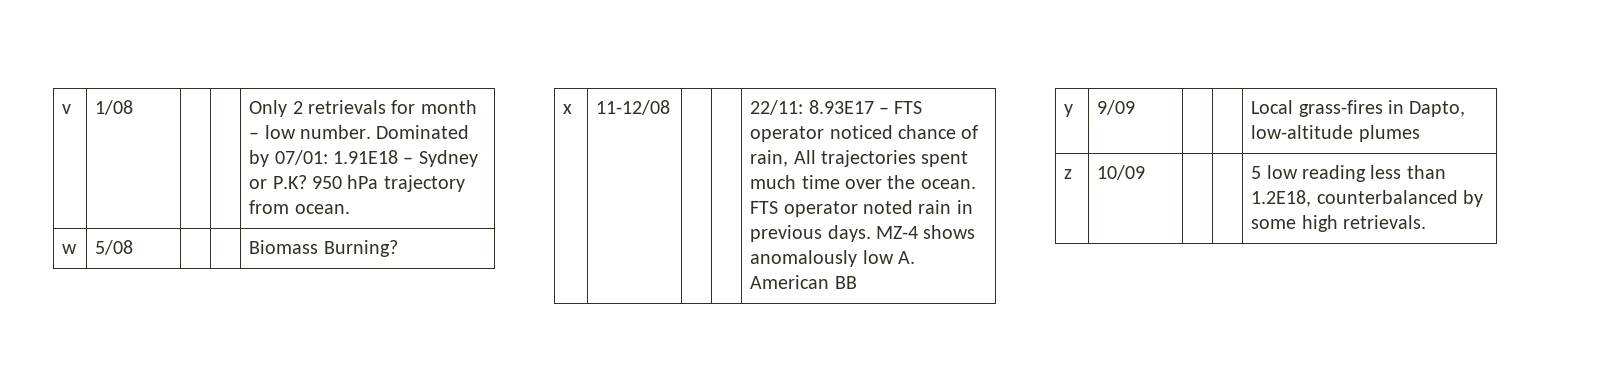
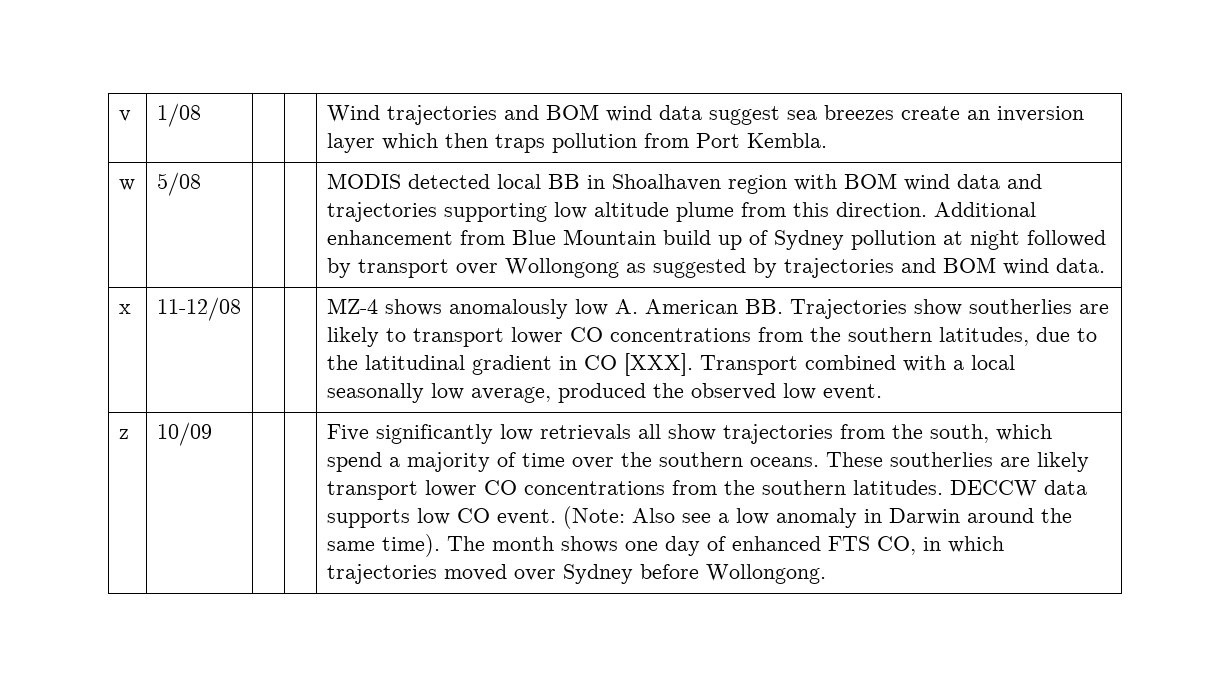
- v | 1/08 | | | Only 2 retrievals for month – low number. Dominated by 07/01: 1.91E18 – Sydney or P.K? 950 hPa trajectory from ocean.
- w | 5/08 | | | Biomass Burning?
- x | 11-12/08 | | | 22/11: 8.93E17 – FTS operator noticed chance of rain, All trajectories spent much time over the ocean. FTS operator noted rain in previous days. MZ-4 shows anomalously low A. American BB
- y | 9/09 | | | Local grass-fires in Dapto, low-altitude plumes
- z | 10/09 | | | 5 low reading less than 1.2E18, counterbalanced by some high retrievals.
+ v | 1/08 | | | Wind trajectories and BOM wind data suggest sea breezes create an inversion layer which then traps pollution from Port Kembla.
+ w | 5/08 | | | MODIS detected local BB in Shoalhaven region with BOM wind data and trajectories supporting low altitude plume from this direction. Additional enhancement from Blue Mountain build up of Sydney pollution at night followed by transport over Wollongong as suggested by trajectories and BOM wind data.
+ x | 11-12/08 | | | MZ-4 shows anomalously low A. American BB. Trajectories show southerlies are likely to transport lower CO concentrations from the southern latitudes, due to the latitudinal gradient in CO [XXX]. Transport combined with a local seasonally low average, produced the observed low event.
+ z | 10/09 | | | Five significantly low retrievals all show trajectories from the south, which spend a majority of time over the southern oceans. These southerlies are likely transport lower CO concentrations from the southern latitudes. DECCW data supports low CO event. (Note: Also see a low anomaly in Darwin around the same time). The month shows one day of enhanced FTS CO, in which trajectories moved over Sydney before Wollongong.

